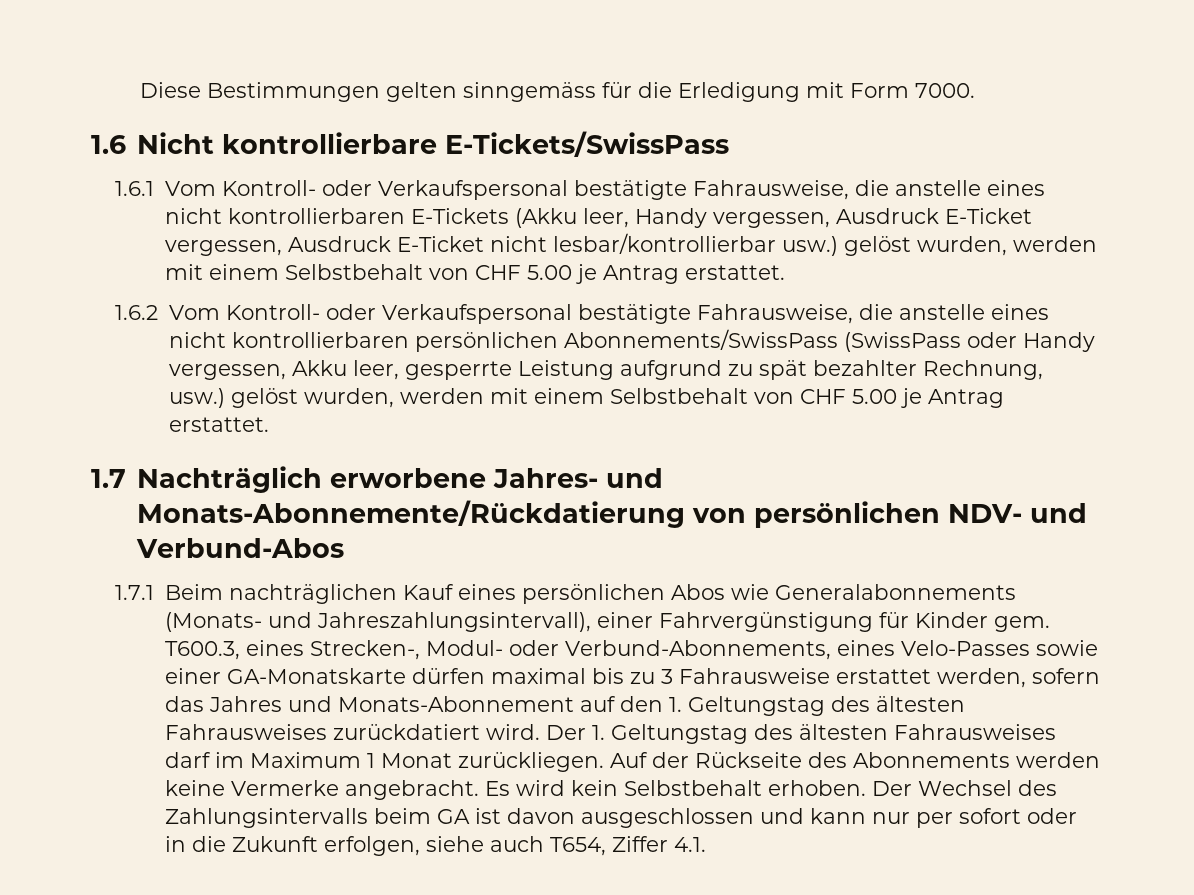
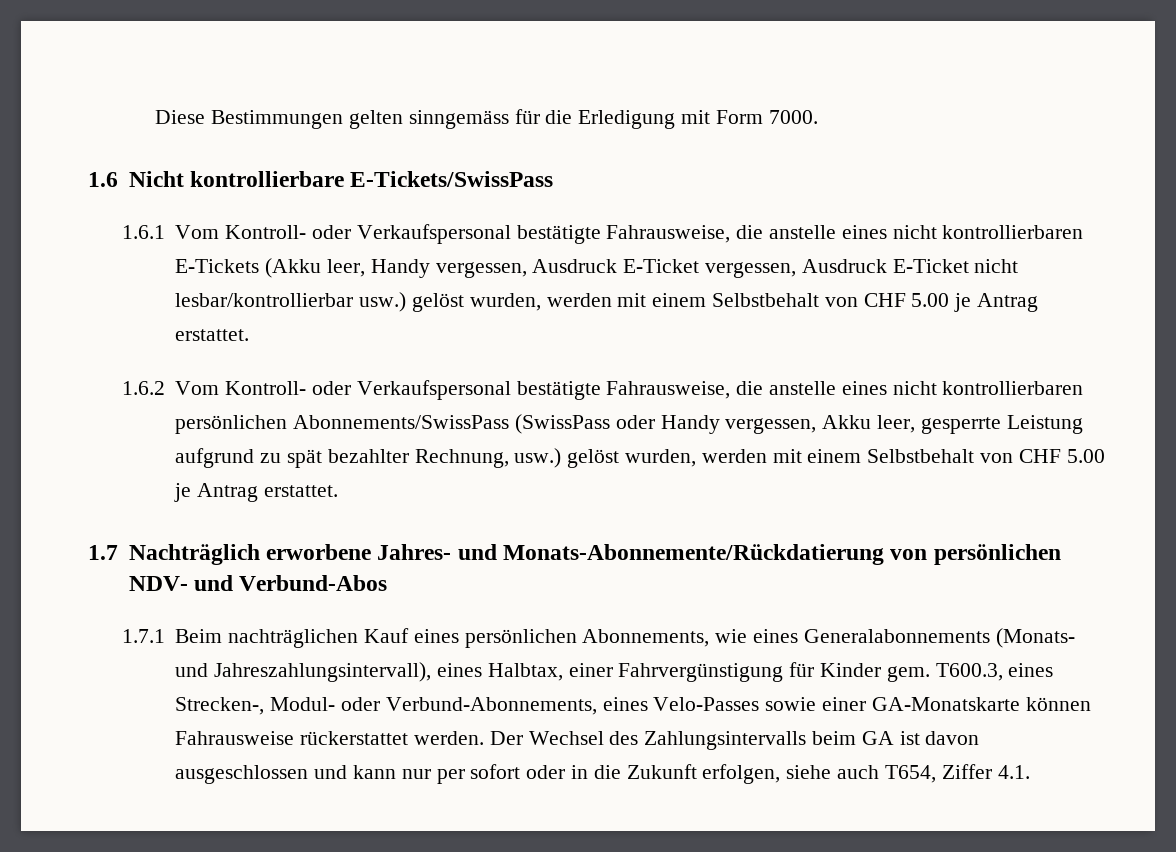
- 1.7.1 Beim nachträglichen Kauf eines persönlichen Abos wie Generalabonnements (Monats- und Jahreszahlungsintervall), einer Fahrvergünstigung für Kinder gem.
+ 1.7.1 Beim nachträglichen Kauf eines persönlichen Abonnements, wie eines Generalabonnements (Monats- und Jahreszahlungsintervall), eines Halbtax, einer Fahrvergünstigung für Kinder gem.
- T600.3, eines Strecken-, Modul- oder Verbund-Abonnements, eines Velo-Passes sowie einer GA-Monatskarte dürfen maximal bis zu 3 Fahrausweise erstattet werden, sofern das Jahres und Monats-Abonnement auf den 1. Geltungstag des ältesten Fahrausweises zurückdatiert wird. Der 1. Geltungstag des ältesten Fahrausweises darf im Maximum 1 Monat zurückliegen. Auf der Rückseite des Abonnements werden keine Vermerke angebracht. Es wird kein Selbstbehalt erhoben.
+ T600.3, eines Strecken-, Modul- oder Verbund-Abonnements, eines Velo-Passes sowie einer GA-Monatskarte können Fahrausweise rückerstattet werden.

